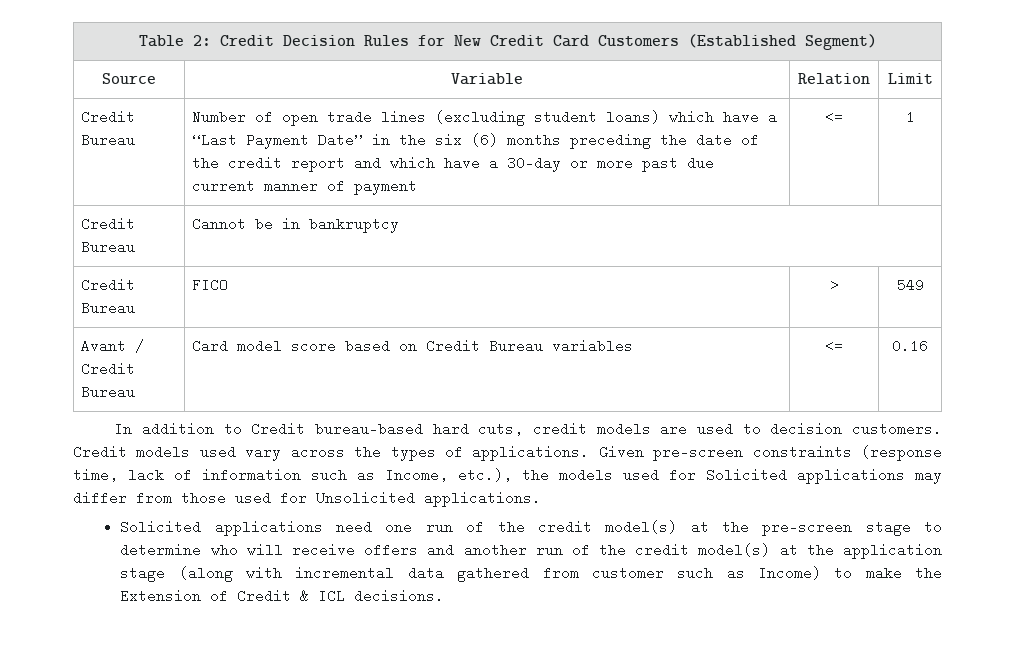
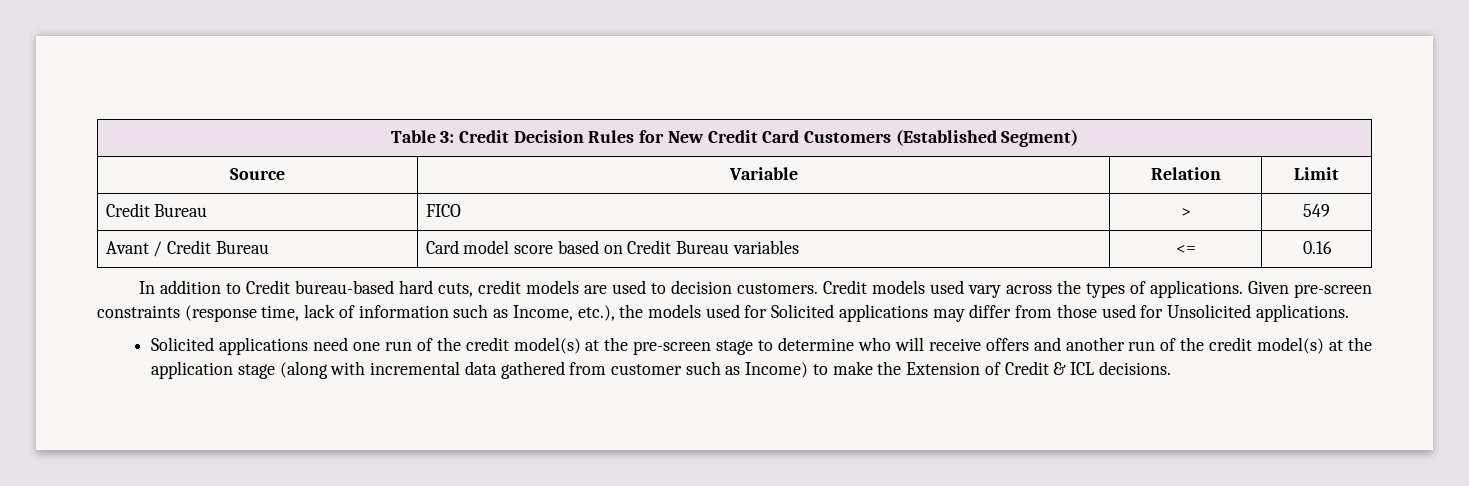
- Table 2: Credit Decision Rules for New Credit Card Customers (Established Segment)
+ Table 3: Credit Decision Rules for New Credit Card Customers (Established Segment)
- Credit Bureau | Number of open trade lines (excluding student loans) which have a “Last Payment Date” in the six (6) months preceding the date of the credit report and which have a 30-day or more past due current manner of payment | <= | 1
- Credit Bureau | Cannot be in bankruptcy

